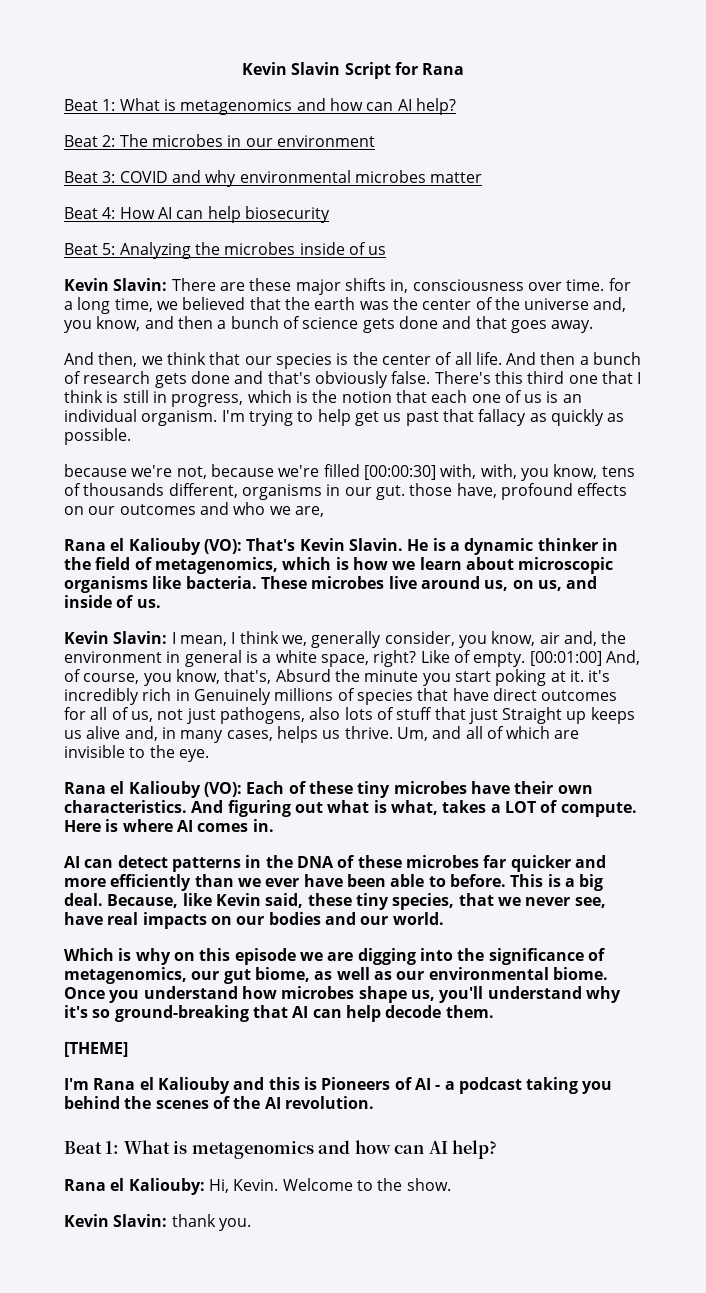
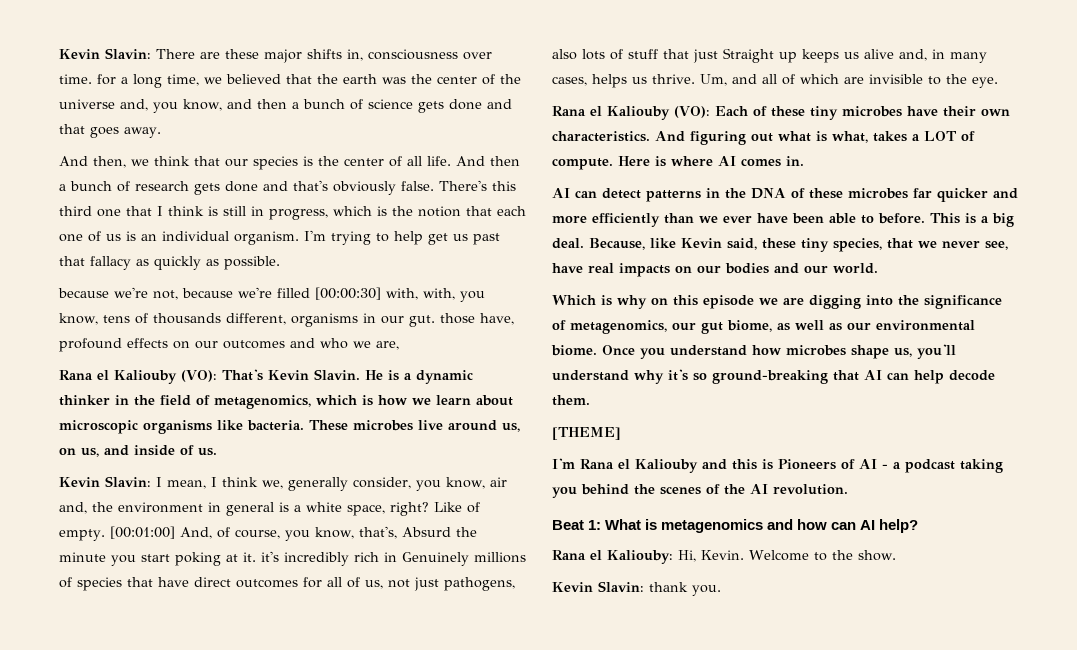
- Kevin Slavin Script for Rana
- Beat 1: What is metagenomics and how can AI help?
- Beat 2: The microbes in our environment
- Beat 3: COVID and why environmental microbes matter
- Beat 4: How AI can help biosecurity
- Beat 5: Analyzing the microbes inside of us

